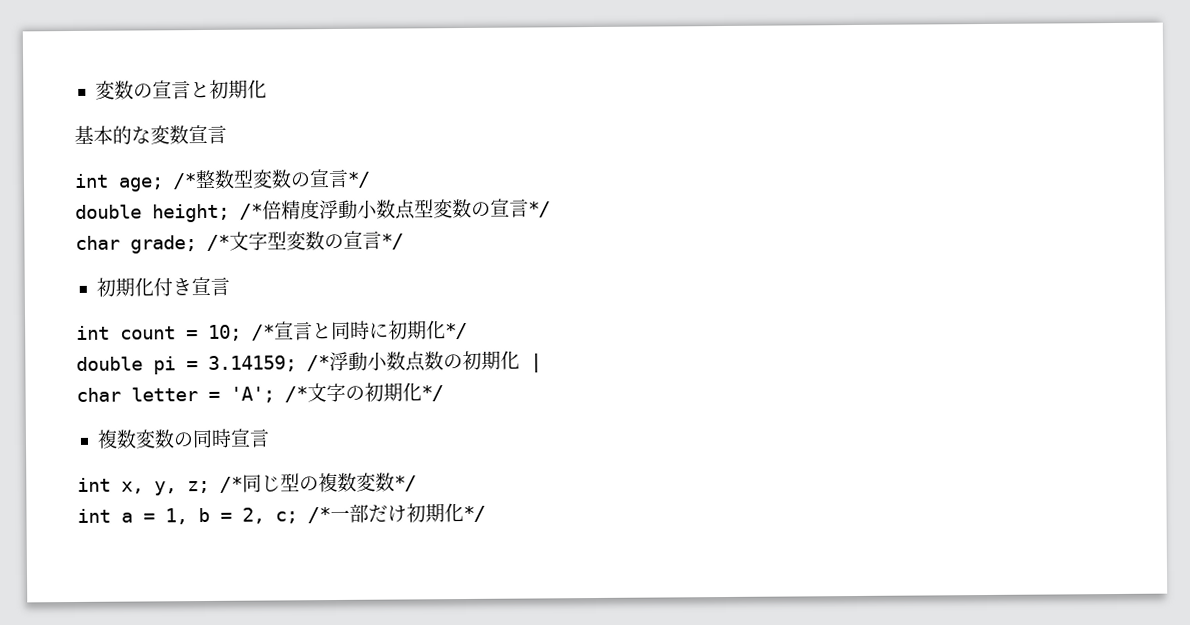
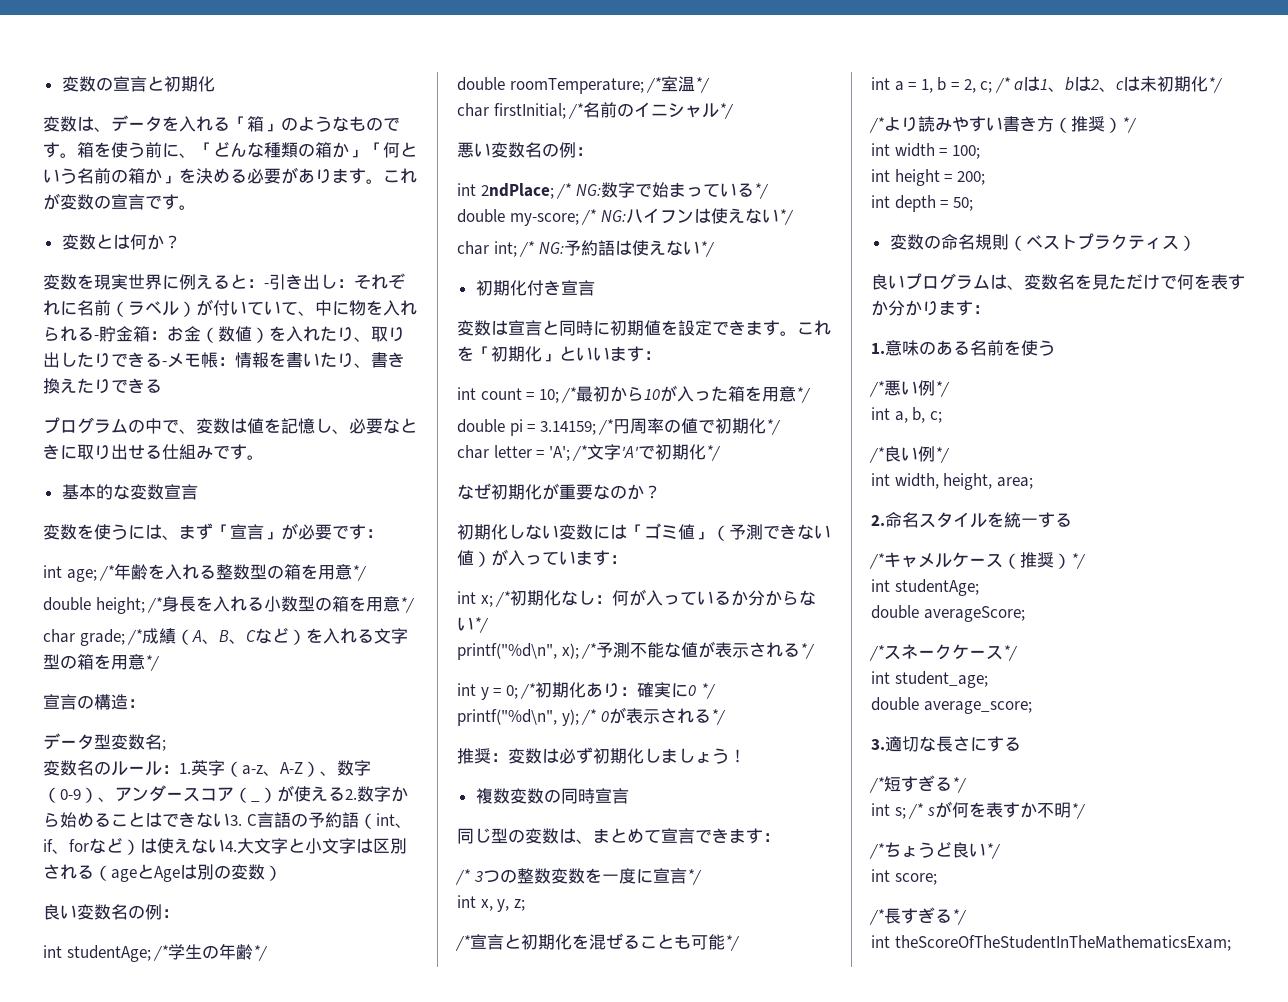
+ 変数は、データを入れる「箱」のようなものです。箱を使う前に、「どんな種類の箱か」「何という名前の箱か」を決める必要があります。これが変数の宣言です。
+ 変数とは何か？
+ 変数を現実世界に例えると：-引き出し：それぞれに名前（ラベル）が付いていて、中に物を入れられる-貯金箱：お金（数値）を入れたり、取り出したりできる-メモ帳：情報を書いたり、書き換えたりできる
+ プログラムの中で、変数は値を記憶し、必要なときに取り出せる仕組みです。
  基本的な変数宣言
- int age; /*整数型変数の宣言*/
- double height; /*倍精度浮動小数点型変数の宣言*/
- char grade; /*文字型変数の宣言*/
+ 変数を使うには、まず「宣言」が必要です：
+ int age; /*年齢を入れる整数型の箱を用意*/
+ double height; /*身長を入れる小数型の箱を用意*/
+ char grade; /*成績（A、B、Cなど）を入れる文字型の箱を用意*/
+ 宣言の構造：
+ データ型変数名;
+ 変数名のルール：1.英字（a-z、A-Z）、数字（0-9）、アンダースコア（_）が使える2.数字から始めることはできない3. C言語の予約語（int、if、forなど）は使えない4.大文字と小文字は区別される（ageとAgeは別の変数）
+ 良い変数名の例：
+ int studentAge; /*学生の年齢*/
+ double roomTemperature; /*室温*/
+ char firstInitial; /*名前のイニシャル*/
+ 悪い変数名の例：
+ int 2ndPlace; /* NG:数字で始まっている*/
+ double my-score; /* NG:ハイフンは使えない*/
+ char int; /* NG:予約語は使えない*/
- int count = 10; /*宣言と同時に初期化*/
+ 変数は宣言と同時に初期値を設定できます。これを「初期化」といいます：
+ int count = 10; /*最初から10が入った箱を用意*/
- double pi = 3.14159; /*浮動小数点数の初期化 |
+ double pi = 3.14159; /*円周率の値で初期化*/
- char letter = 'A'; /*文字の初期化*/
+ char letter = 'A'; /*文字'A'で初期化*/
+ なぜ初期化が重要なのか？
+ 初期化しない変数には「ゴミ値」（予測できない値）が入っています：
+ int x; /*初期化なし：何が入っているか分からない*/
+ printf("%d\n", x); /*予測不能な値が表示される*/
+ int y = 0; /*初期化あり：確実に0 */
+ printf("%d\n", y); /* 0が表示される*/
+ 推奨：変数は必ず初期化しましょう！
- int x, y, z; /*同じ型の複数変数*/
+ 同じ型の変数は、まとめて宣言できます：
+ /* 3つの整数変数を一度に宣言*/
+ int x, y, z;
+ /*宣言と初期化を混ぜることも可能*/
- int a = 1, b = 2, c; /*一部だけ初期化*/
+ int a = 1, b = 2, c; /* aは1、bは2、cは未初期化*/
+ /*より読みやすい書き方（推奨）*/
+ int width = 100;
+ int height = 200;
+ int depth = 50;
+ 変数の命名規則（ベストプラクティス）
+ 良いプログラムは、変数名を見ただけで何を表すか分かります：
+ 1.意味のある名前を使う
+ /*悪い例*/
+ int a, b, c;
+ /*良い例*/
+ int width, height, area;
+ 2.命名スタイルを統一する
+ /*キャメルケース（推奨）*/
+ int studentAge;
+ double averageScore;
+ /*スネークケース*/
+ int student_age;
+ double average_score;
+ 3.適切な長さにする
+ /*短すぎる*/
+ int s; /* sが何を表すか不明*/
+ /*ちょうど良い*/
+ int score;
+ /*長すぎる*/
+ int theScoreOfTheStudentInTheMathematicsExam;

